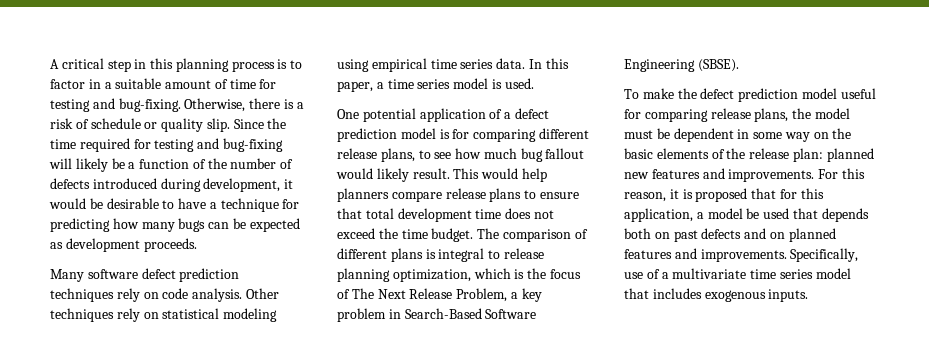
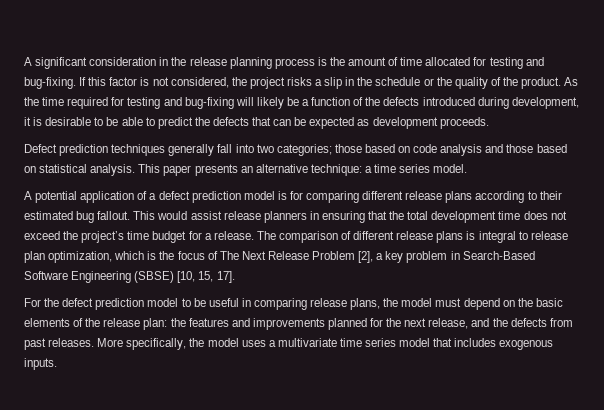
- A critical step in this planning process is to factor in a suitable amount of time for testing and bug-fixing.
+ A significant consideration in the release planning process is the amount of time allocated for testing and bug-fixing.
- Otherwise, there is a risk of schedule or quality slip. Since the time required for testing and bug-fixing will likely be a function of the number of defects introduced during development, it would be desirable to have a technique for predicting how many bugs can be expected as development proceeds.
+ If this factor is not considered, the project risks a slip in the schedule or the quality of the product. As the time required for testing and bug-fixing will likely be a function of the defects introduced during development, it is desirable to be able to predict the defects that can be expected as development proceeds.
- Many software defect prediction techniques rely on code analysis. Other techniques rely on statistical modeling using empirical time series data. In this paper, a time series model is used.
- One potential application of a defect prediction model is for comparing different release plans, to see how much bug fallout would likely result. This would help planners compare release plans to ensure that total development time does not exceed the time budget.
+ Defect prediction techniques generally fall into two categories; those based on code analysis and those based on statistical analysis. This paper presents an alternative technique: a time series model.
+ A potential application of a defect prediction model is for comparing different release plans according to their estimated bug fallout. This would assist release planners in ensuring that the total development time does not exceed the project’s time budget for a release.
- The comparison of different plans is integral to release planning optimization, which is the focus of The Next Release Problem, a key problem in Search-Based Software Engineering (SBSE).
- To make the defect prediction model useful for comparing release plans, the model must be dependent in some way on the basic elements of the release plan: planned new features and improvements. For this reason, it is proposed that for this application, a model be used that depends both on past defects and on planned features and improvements. Specifically, use of a multivariate time series model that includes exogenous inputs.
+ The comparison of different release plans is integral to release plan optimization, which is the focus of The Next Release Problem [2], a key problem in Search-Based Software Engineering (SBSE) [10, 15, 17].
+ For the defect prediction model to be useful in comparing release plans, the model must depend on the basic elements of the release plan: the features and improvements planned for the next release, and the defects from past releases. More specifically, the model uses a multivariate time series model that includes exogenous inputs.

